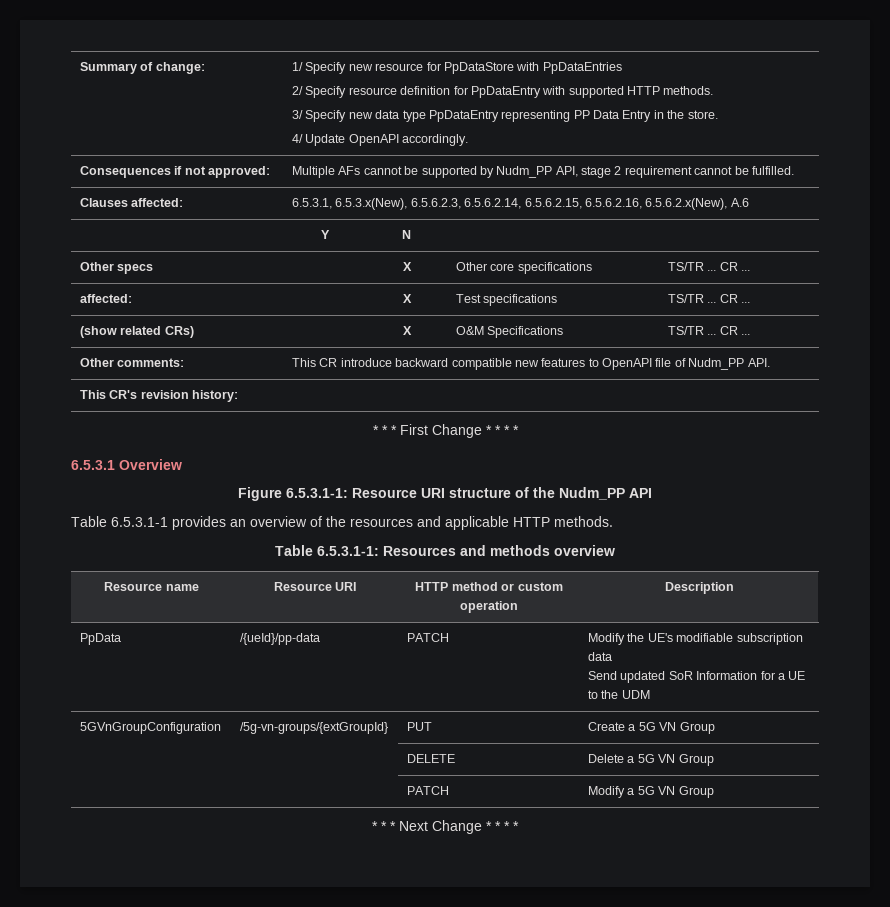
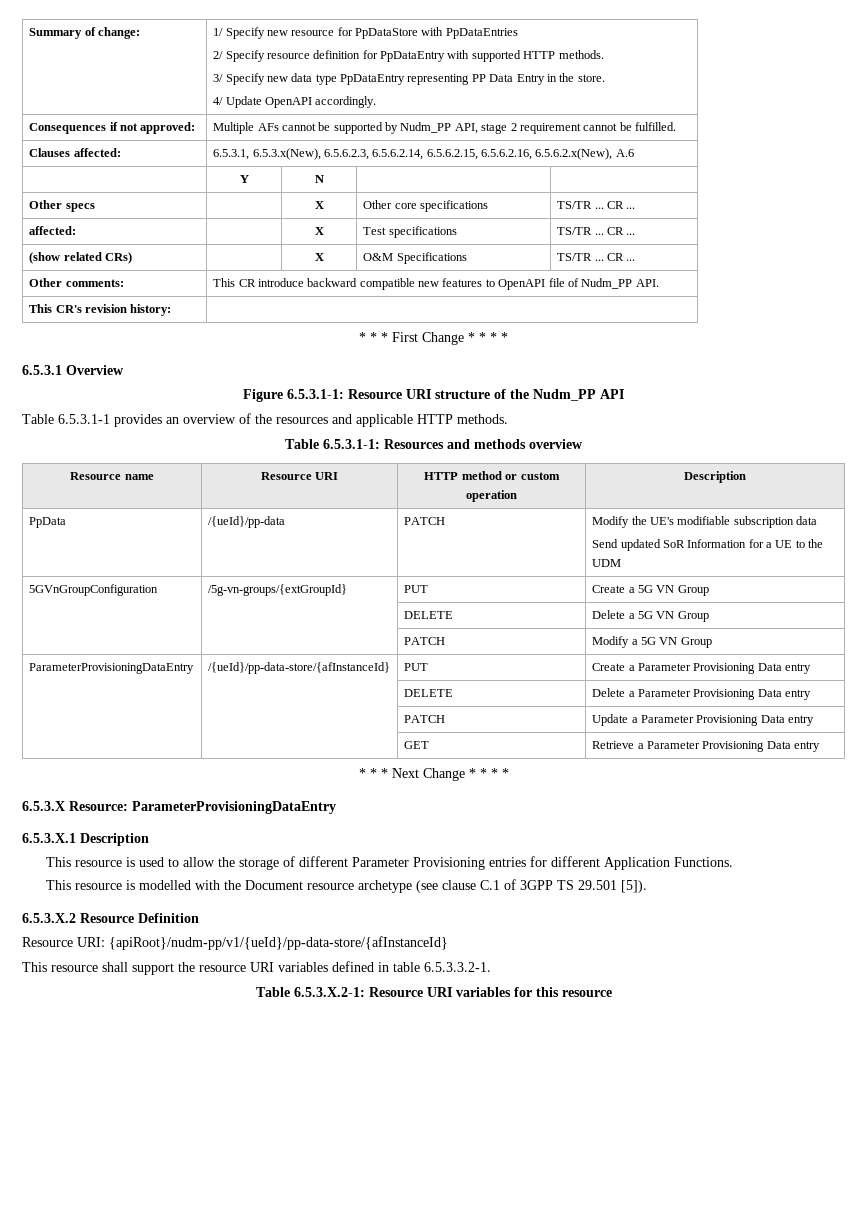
+ ParameterProvisioningDataEntry | /{ueId}/pp-data-store/{afInstanceId} | PUT | Create a Parameter Provisioning Data entry
+ | | DELETE | Delete a Parameter Provisioning Data entry
+ | | PATCH | Update a Parameter Provisioning Data entry
+ | | GET | Retrieve a Parameter Provisioning Data entry
+ 6.5.3.X Resource: ParameterProvisioningDataEntry
+ 6.5.3.X.1 Description
+ This resource is used to allow the storage of different Parameter Provisioning entries for different Application Functions.
+ This resource is modelled with the Document resource archetype (see clause C.1 of 3GPP TS 29.501 [5]).
+ 6.5.3.X.2 Resource Definition
+ Resource URI: {apiRoot}/nudm-pp/v1/{ueId}/pp-data-store/{afInstanceId}
+ This resource shall support the resource URI variables defined in table 6.5.3.3.2-1.
+ Table 6.5.3.X.2-1: Resource URI variables for this resource

